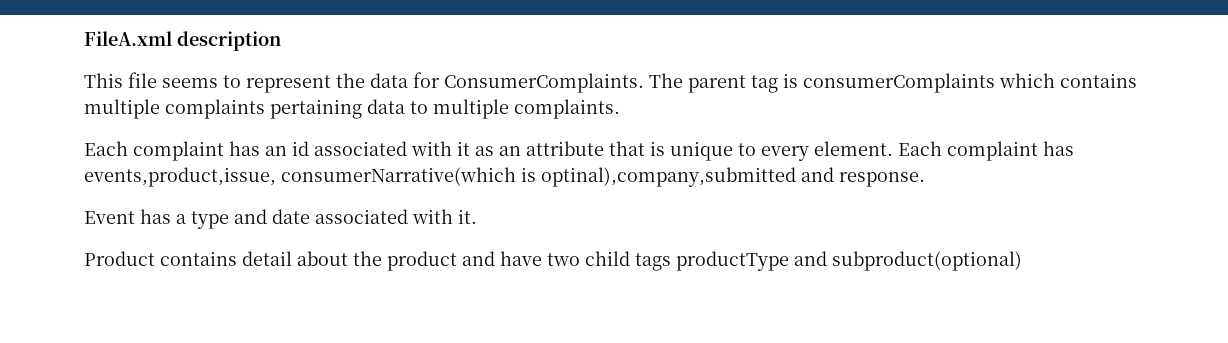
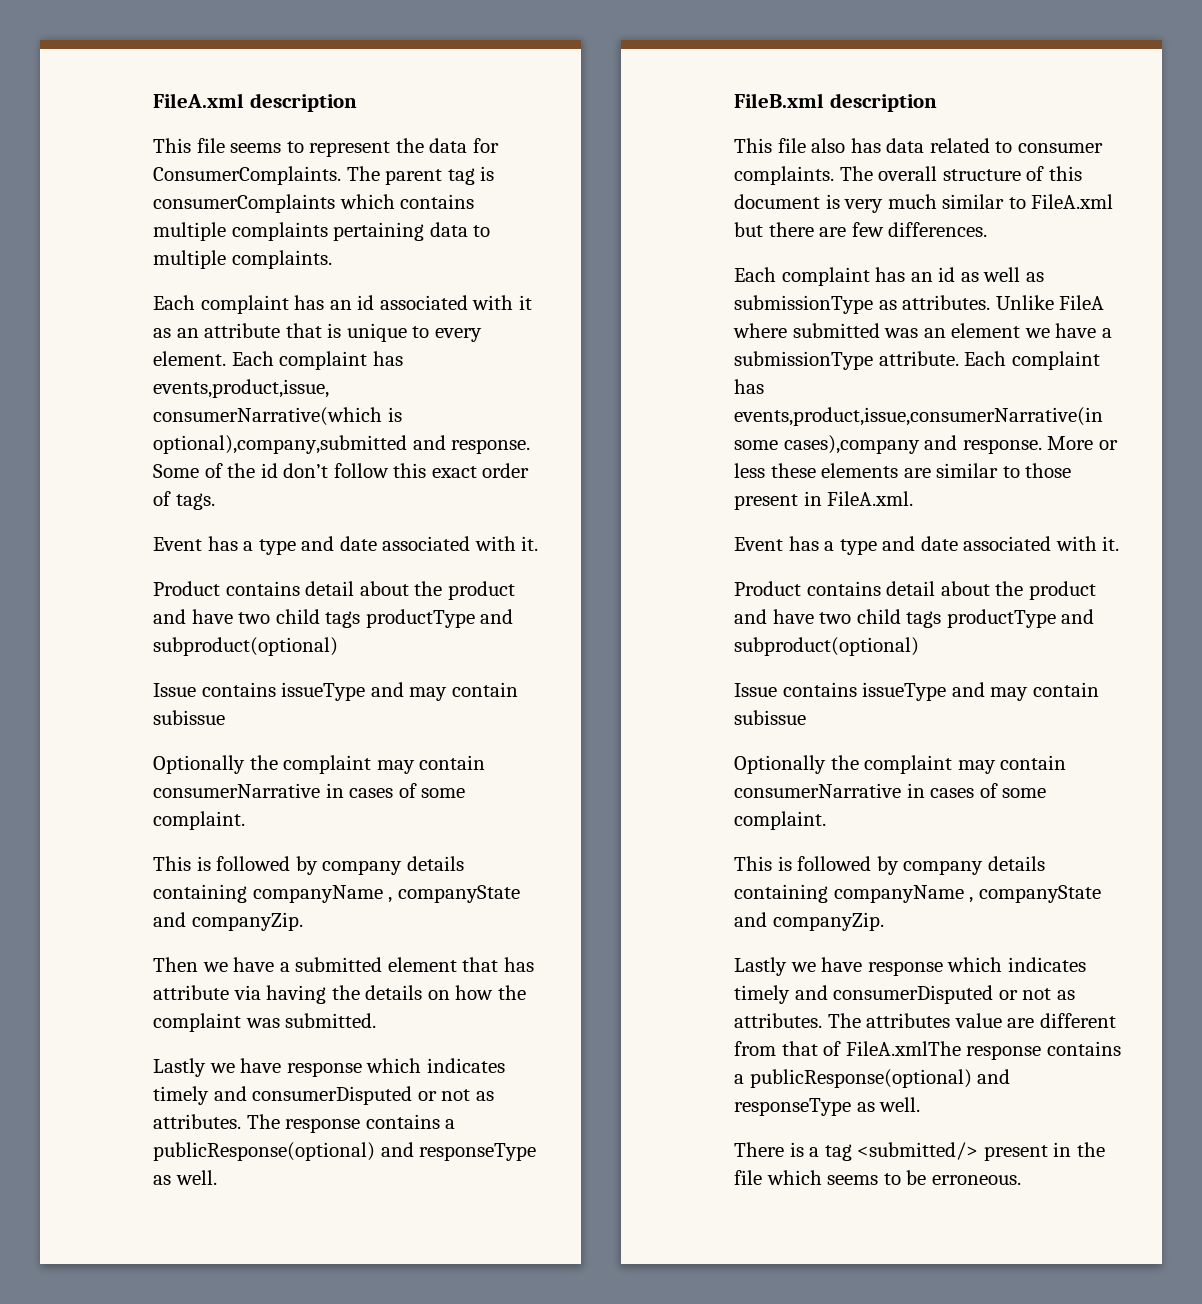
- Each complaint has events,product,issue, consumerNarrative(which is optinal),company,submitted and response.
+ Each complaint has events,product,issue, consumerNarrative(which is optional),company,submitted and response. Some of the id don’t follow this exact order of tags.
  Event has a type and date associated with it.
  Product contains detail about the product and have two child tags productType and subproduct(optional)
+ Issue contains issueType and may contain subissue
+ Optionally the complaint may contain consumerNarrative in cases of some complaint.
+ This is followed by company details containing companyName , companyState and companyZip.
+ Then we have a submitted element that has attribute via having the details on how the complaint was submitted.
+ Lastly we have response which indicates timely and consumerDisputed or not as attributes. The response contains a publicResponse(optional) and responseType as well.
+ FileB.xml description
+ This file also has data related to consumer complaints. The overall structure of this document is very much similar to FileA.xml but there are few differences.
+ Each complaint has an id as well as submissionType as attributes. Unlike FileA where submitted was an element we have a submissionType attribute. Each complaint has events,product,issue,consumerNarrative(in some cases),company and response. More or less these elements are similar to those present in FileA.xml.
+ Event has a type and date associated with it.
+ Product contains detail about the product and have two child tags productType and subproduct(optional)
+ Issue contains issueType and may contain subissue
+ Optionally the complaint may contain consumerNarrative in cases of some complaint.
+ This is followed by company details containing companyName , companyState and companyZip.
+ Lastly we have response which indicates timely and consumerDisputed or not as attributes. The attributes value are different from that of FileA.xmlThe response contains a publicResponse(optional) and responseType as well.
+ There is a tag <submitted/> present in the file which seems to be erroneous.

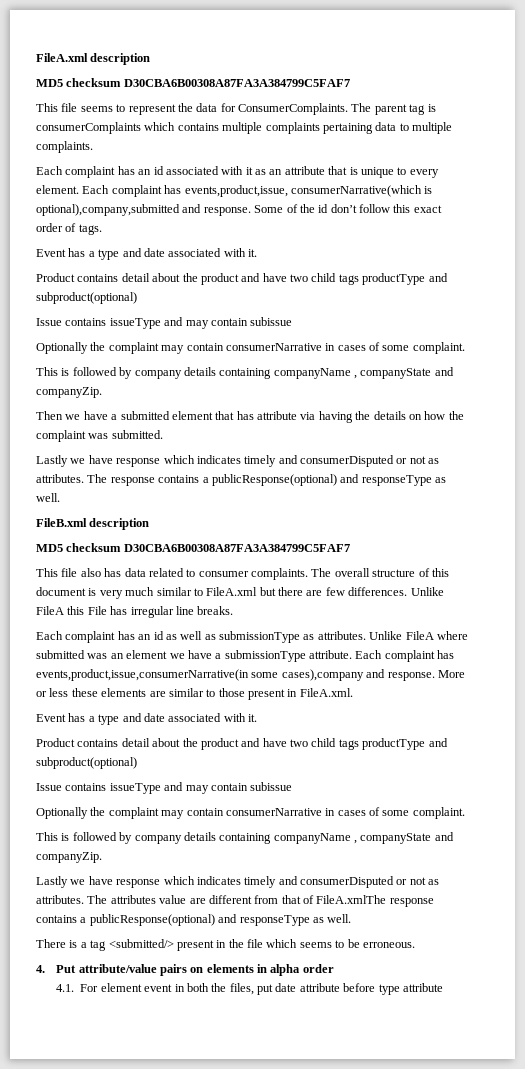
  FileA.xml description
+ MD5 checksum D30CBA6B00308A87FA3A384799C5FAF7
  FileB.xml description
+ MD5 checksum D30CBA6B00308A87FA3A384799C5FAF7
+ Unlike FileA this File has irregular line breaks.
+ 4. Put attribute/value pairs on elements in alpha order
+ 4.1. For element event in both the files, put date attribute before type attribute

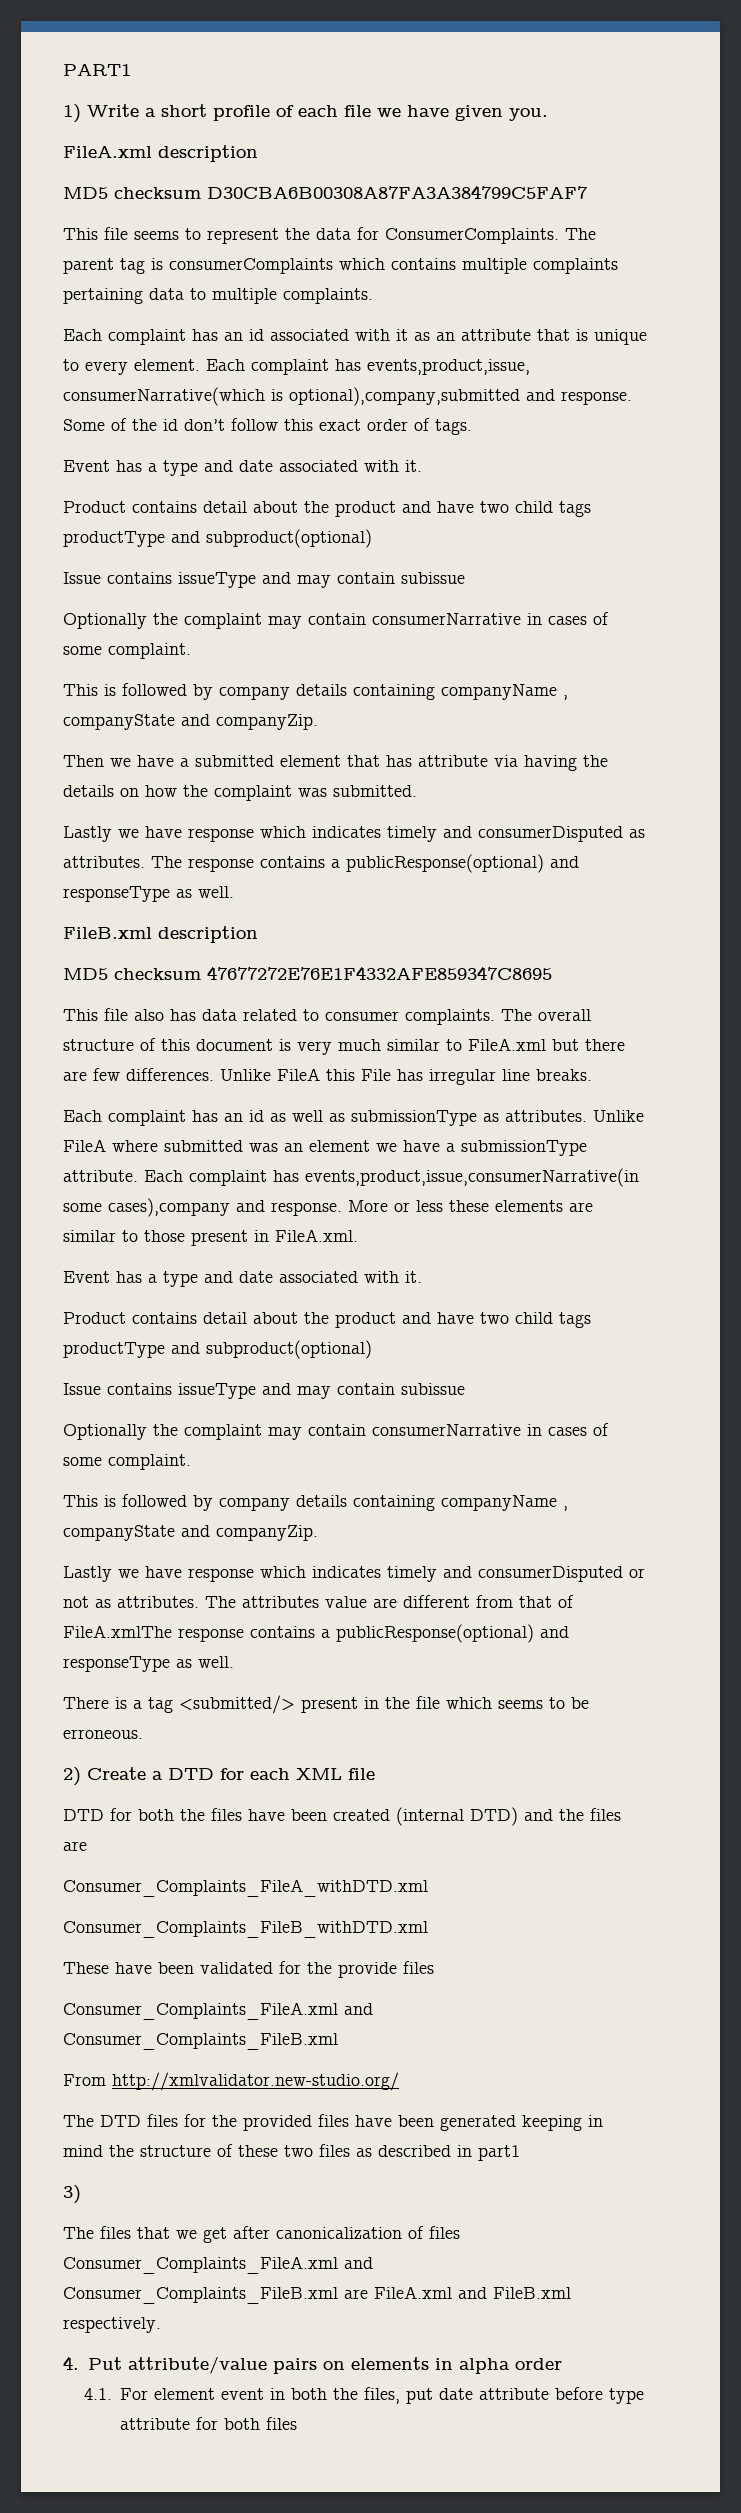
+ PART1
+ 1) Write a short profile of each file we have given you.
  Then we have a submitted element that has attribute via having the details on how the complaint was submitted.
- Lastly we have response which indicates timely and consumerDisputed or not as attributes.
+ Lastly we have response which indicates timely and consumerDisputed as attributes.
  FileB.xml description
- MD5 checksum D30CBA6B00308A87FA3A384799C5FAF7
+ MD5 checksum 47677272E76E1F4332AFE859347C8695
+ 2) Create a DTD for each XML file
+ DTD for both the files have been created (internal DTD) and the files are
+ Consumer_Complaints_FileA_withDTD.xml
+ Consumer_Complaints_FileB_withDTD.xml
+ These have been validated for the provide files
+ Consumer_Complaints_FileA.xml and Consumer_Complaints_FileB.xml
+ From http://xmlvalidator.new-studio.org/
+ The DTD files for the provided files have been generated keeping in mind the structure of these two files as described in part1
+ 3)
+ The files that we get after canonicalization of files Consumer_Complaints_FileA.xml and Consumer_Complaints_FileB.xml are FileA.xml and FileB.xml respectively.
- 4.1. For element event in both the files, put date attribute before type attribute
+ 4.1. For element event in both the files, put date attribute before type attribute for both files

